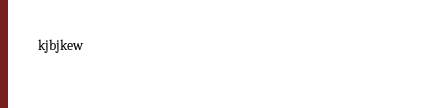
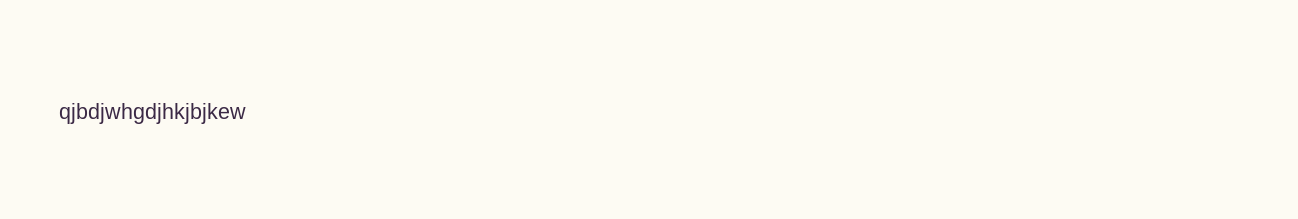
- kjbjkew
+ qjbdjwhgdjhkjbjkew

